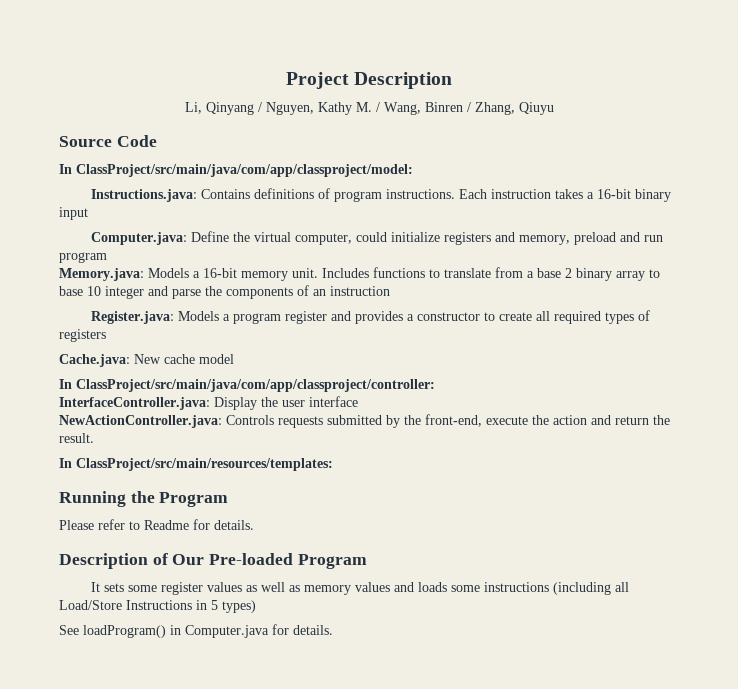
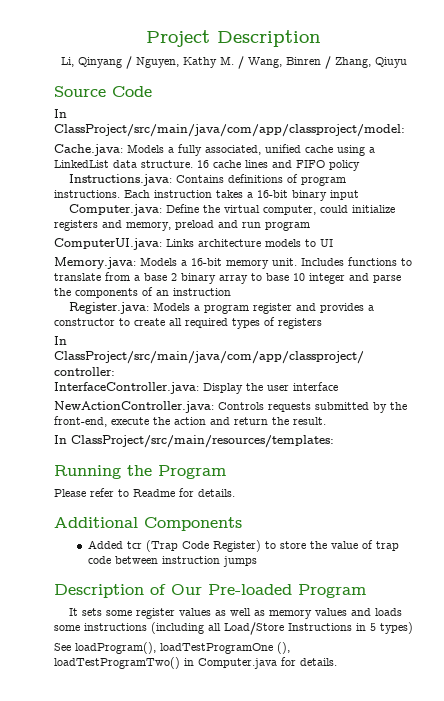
+ Cache.java: Models a fully associated, unified cache using a LinkedList data structure. 16 cache lines and FIFO policy
+ ComputerUI.java: Links architecture models to UI
- Cache.java: New cache model
+ Additional Components
+ Added tcr (Trap Code Register) to store the value of trap code between instruction jumps
- See loadProgram() in Computer.java for details.
+ See loadProgram(), loadTestProgramOne (), loadTestProgramTwo() in Computer.java for details.

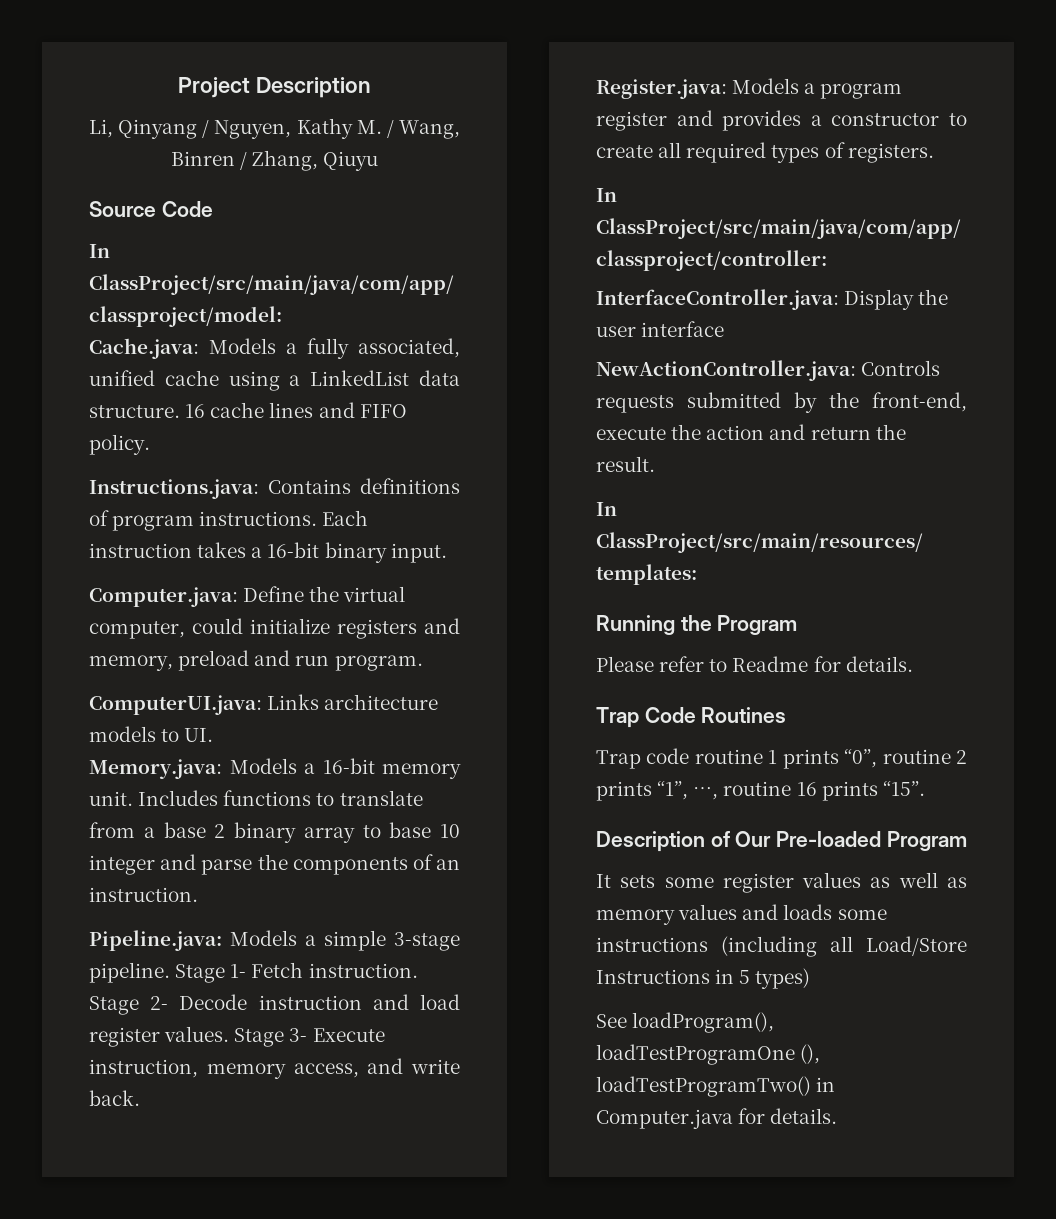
- 16 cache lines and FIFO policy
+ 16 cache lines and FIFO policy.
- Each instruction takes a 16-bit binary input
+ Each instruction takes a 16-bit binary input.
- Computer.java: Define the virtual computer, could initialize registers and memory, preload and run program
+ Computer.java: Define the virtual computer, could initialize registers and memory, preload and run program.
- ComputerUI.java: Links architecture models to UI
+ ComputerUI.java: Links architecture models to UI.
- Includes functions to translate from a base 2 binary array to base 10 integer and parse the components of an instruction
+ Includes functions to translate from a base 2 binary array to base 10 integer and parse the components of an instruction.
+ Pipeline.java: Models a simple 3-stage pipeline. Stage 1- Fetch instruction. Stage 2- Decode instruction and load register values. Stage 3- Execute instruction, memory access, and write back.
- Register.java: Models a program register and provides a constructor to create all required types of registers
+ Register.java: Models a program register and provides a constructor to create all required types of registers.
- Additional Components
- Added tcr (Trap Code Register) to store the value of trap code between instruction jumps
+ Trap Code Routines
+ Trap code routine 1 prints “0”, routine 2 prints “1”, …, routine 16 prints “15”.

